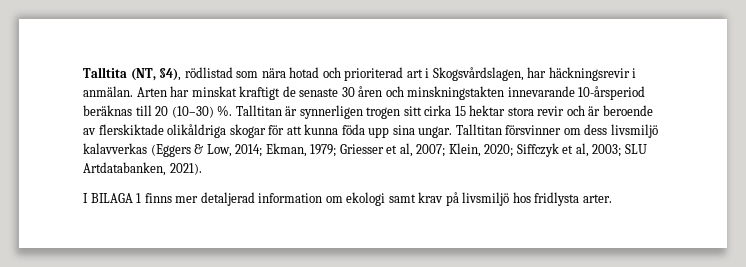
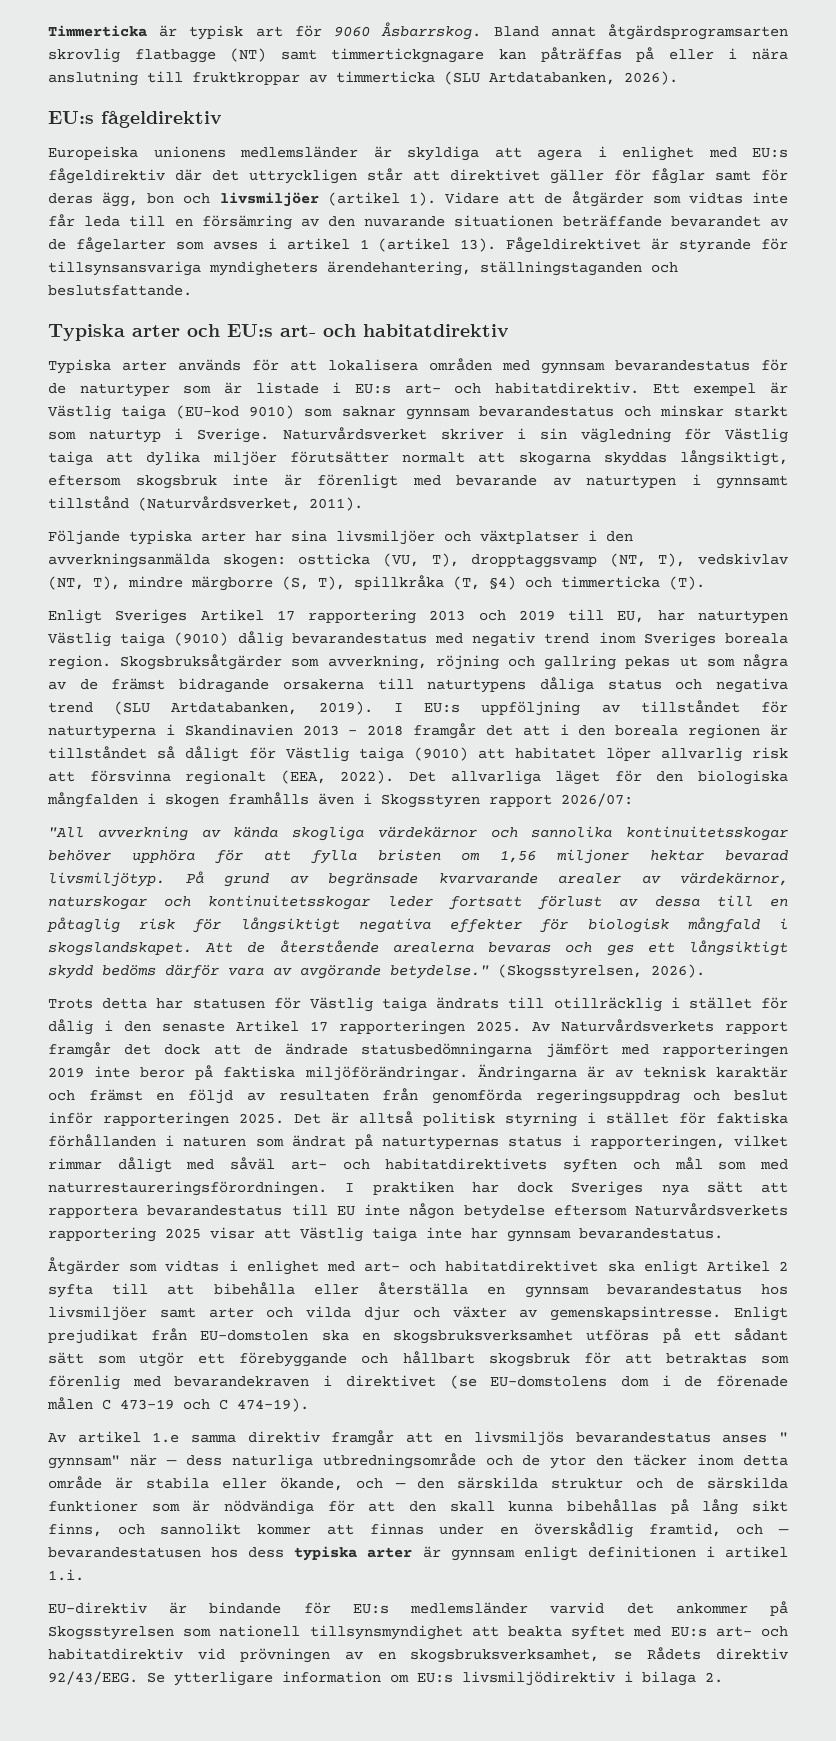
- Talltita (NT, §4), rödlistad som nära hotad och prioriterad art i Skogsvårdslagen, har häckningsrevir i anmälan. Arten har minskat kraftigt de senaste 30 åren och minskningstakten innevarande 10-årsperiod beräknas till 20 (10–30) %. Talltitan är synnerligen trogen sitt cirka 15 hektar stora revir och är beroende av flerskiktade olikåldriga skogar för att kunna föda upp sina ungar. Talltitan försvinner om dess livsmiljö kalavverkas (Eggers & Low, 2014; Ekman, 1979; Griesser et al, 2007; Klein, 2020; Siffczyk et al, 2003; SLU Artdatabanken, 2021).
- I BILAGA 1 finns mer detaljerad information om ekologi samt krav på livsmiljö hos fridlysta arter.
+ Timmerticka är typisk art för 9060 Åsbarrskog. Bland annat åtgärdsprogramsarten skrovlig flatbagge (NT) samt timmertickgnagare kan påträffas på eller i nära anslutning till fruktkroppar av timmerticka (SLU Artdatabanken, 2026).
+ EU:s fågeldirektiv
+ Europeiska unionens medlemsländer är skyldiga att agera i enlighet med EU:s fågeldirektiv där det uttryckligen står att direktivet gäller för fåglar samt för deras ägg, bon och livsmiljöer (artikel 1). Vidare att de åtgärder som vidtas inte får leda till en försämring av den nuvarande situationen beträffande bevarandet av de fågelarter som avses i artikel 1 (artikel 13). Fågeldirektivet är styrande för tillsynsansvariga myndigheters ärendehantering, ställningstaganden och beslutsfattande.
+ Typiska arter och EU:s art- och habitatdirektiv
+ Typiska arter används för att lokalisera områden med gynnsam bevarandestatus för de naturtyper som är listade i EU:s art- och habitatdirektiv. Ett exempel är Västlig taiga (EU-kod 9010) som saknar gynnsam bevarandestatus och minskar starkt som naturtyp i Sverige. Naturvårdsverket skriver i sin vägledning för Västlig taiga att dylika miljöer förutsätter normalt att skogarna skyddas långsiktigt, eftersom skogsbruk inte är förenligt med bevarande av naturtypen i gynnsamt tillstånd (Naturvårdsverket, 2011).
+ Följande typiska arter har sina livsmiljöer och växtplatser i den avverkningsanmälda skogen: ostticka (VU, T), dropptaggsvamp (NT, T), vedskivlav (NT, T), mindre märgborre (S, T), spillkråka (T, §4) och timmerticka (T).
+ Enligt Sveriges Artikel 17 rapportering 2013 och 2019 till EU, har naturtypen Västlig taiga (9010) dålig bevarandestatus med negativ trend inom Sveriges boreala region. Skogsbruksåtgärder som avverkning, röjning och gallring pekas ut som några av de främst bidragande orsakerna till naturtypens dåliga status och negativa trend (SLU Artdatabanken, 2019). I EU:s uppföljning av tillståndet för naturtyperna i Skandinavien 2013 – 2018 framgår det att i den boreala regionen är tillståndet så dåligt för Västlig taiga (9010) att habitatet löper allvarlig risk att försvinna regionalt (EEA, 2022). Det allvarliga läget för den biologiska mångfalden i skogen framhålls även i Skogsstyren rapport 2026/07:
+ "All avverkning av kända skogliga värdekärnor och sannolika kontinuitetsskogar behöver upphöra för att fylla bristen om 1,56 miljoner hektar bevarad livsmiljötyp. På grund av begränsade kvarvarande arealer av värdekärnor, naturskogar och kontinuitetsskogar leder fortsatt förlust av dessa till en påtaglig risk för långsiktigt negativa effekter för biologisk mångfald i skogslandskapet. Att de återstående arealerna bevaras och ges ett långsiktigt skydd bedöms därför vara av avgörande betydelse." (Skogsstyrelsen, 2026).
+ Trots detta har statusen för Västlig taiga ändrats till otillräcklig i stället för dålig i den senaste Artikel 17 rapporteringen 2025. Av Naturvårdsverkets rapport framgår det dock att de ändrade statusbedömningarna jämfört med rapporteringen 2019 inte beror på faktiska miljöförändringar. Ändringarna är av teknisk karaktär och främst en följd av resultaten från genomförda regeringsuppdrag och beslut inför rapporteringen 2025. Det är alltså politisk styrning i stället för faktiska förhållanden i naturen som ändrat på naturtypernas status i rapporteringen, vilket rimmar dåligt med såväl art- och habitatdirektivets syften och mål som med naturrestaureringsförordningen. I praktiken har dock Sveriges nya sätt att rapportera bevarandestatus till EU inte någon betydelse eftersom Naturvårdsverkets rapportering 2025 visar att Västlig taiga inte har gynnsam bevarandestatus.
+ Åtgärder som vidtas i enlighet med art- och habitatdirektivet ska enligt Artikel 2 syfta till att bibehålla eller återställa en gynnsam bevarandestatus hos livsmiljöer samt arter och vilda djur och växter av gemenskapsintresse. Enligt prejudikat från EU-domstolen ska en skogsbruksverksamhet utföras på ett sådant sätt som utgör ett förebyggande och hållbart skogsbruk för att betraktas som förenlig med bevarandekraven i direktivet (se EU-domstolens dom i de förenade målen C 473-19 och C 474-19).
+ Av artikel 1.e samma direktiv framgår att en livsmiljös bevarandestatus anses " gynnsam" när — dess naturliga utbredningsområde och de ytor den täcker inom detta område är stabila eller ökande, och — den särskilda struktur och de särskilda funktioner som är nödvändiga för att den skall kunna bibehållas på lång sikt finns, och sannolikt kommer att finnas under en överskådlig framtid, och — bevarandestatusen hos dess typiska arter är gynnsam enligt definitionen i artikel 1.i.
+ EU-direktiv är bindande för EU:s medlemsländer varvid det ankommer på Skogsstyrelsen som nationell tillsynsmyndighet att beakta syftet med EU:s art- och habitatdirektiv vid prövningen av en skogsbruksverksamhet, se Rådets direktiv 92/43/EEG. Se ytterligare information om EU:s livsmiljödirektiv i bilaga 2.

